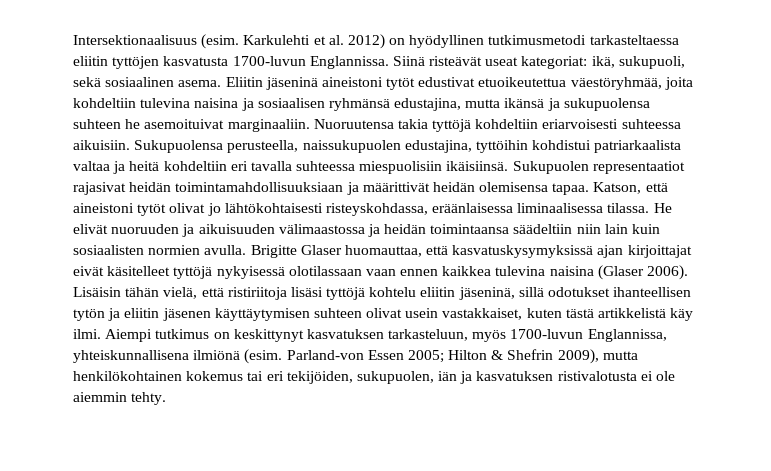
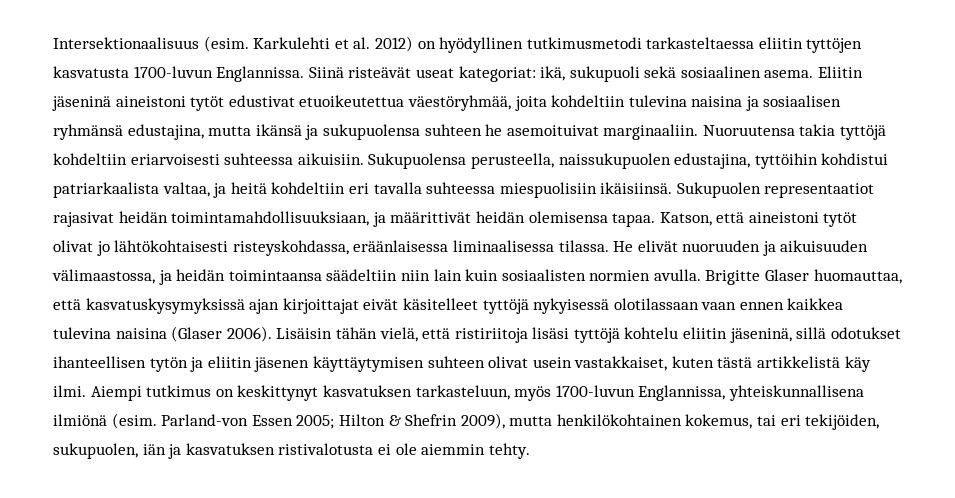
- Siinä risteävät useat kategoriat: ikä, sukupuoli, sekä sosiaalinen asema.
+ Siinä risteävät useat kategoriat: ikä, sukupuoli sekä sosiaalinen asema.
- Sukupuolensa perusteella, naissukupuolen edustajina, tyttöihin kohdistui patriarkaalista valtaa ja heitä kohdeltiin eri tavalla suhteessa miespuolisiin ikäisiinsä.
+ Sukupuolensa perusteella, naissukupuolen edustajina, tyttöihin kohdistui patriarkaalista valtaa, ja heitä kohdeltiin eri tavalla suhteessa miespuolisiin ikäisiinsä.
- Sukupuolen representaatiot rajasivat heidän toimintamahdollisuuksiaan ja määrittivät heidän olemisensa tapaa.
+ Sukupuolen representaatiot rajasivat heidän toimintamahdollisuuksiaan, ja määrittivät heidän olemisensa tapaa.
- He elivät nuoruuden ja aikuisuuden välimaastossa ja heidän toimintaansa säädeltiin niin lain kuin sosiaalisten normien avulla.
+ He elivät nuoruuden ja aikuisuuden välimaastossa, ja heidän toimintaansa säädeltiin niin lain kuin sosiaalisten normien avulla.
- Parland-von Essen 2005; Hilton & Shefrin 2009), mutta henkilökohtainen kokemus tai eri tekijöiden, sukupuolen, iän ja kasvatuksen ristivalotusta ei ole aiemmin tehty.
+ Parland-von Essen 2005; Hilton & Shefrin 2009), mutta henkilökohtainen kokemus, tai eri tekijöiden, sukupuolen, iän ja kasvatuksen ristivalotusta ei ole aiemmin tehty.

